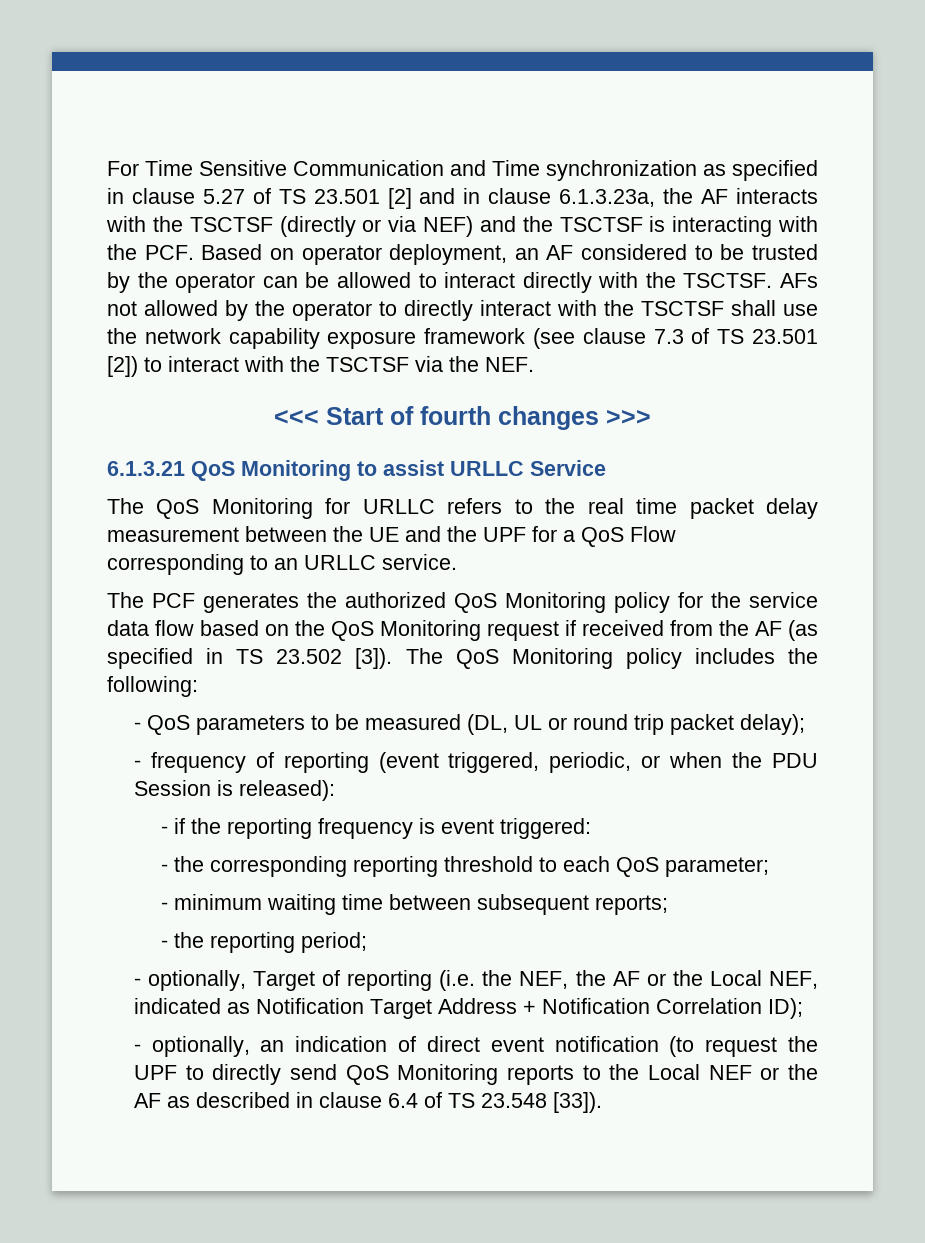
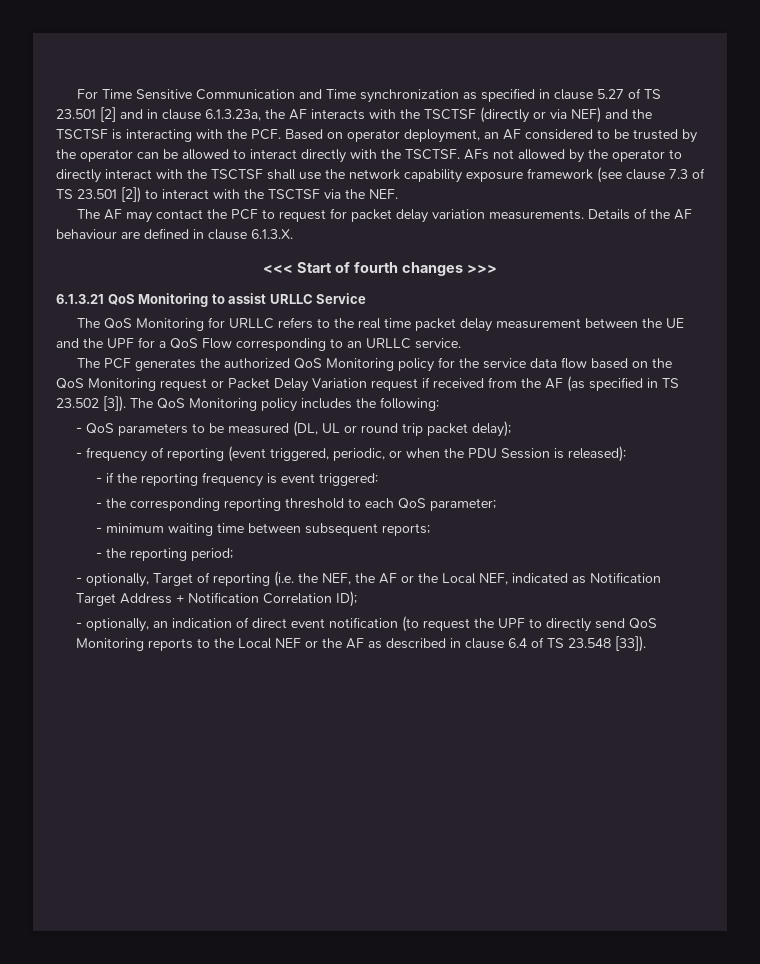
+ The AF may contact the PCF to request for packet delay variation measurements. Details of the AF behaviour are defined in clause 6.1.3.X.
- The PCF generates the authorized QoS Monitoring policy for the service data flow based on the QoS Monitoring request if received from the AF (as specified in TS 23.502 [3]).
+ The PCF generates the authorized QoS Monitoring policy for the service data flow based on the QoS Monitoring request or Packet Delay Variation request if received from the AF (as specified in TS 23.502 [3]).

